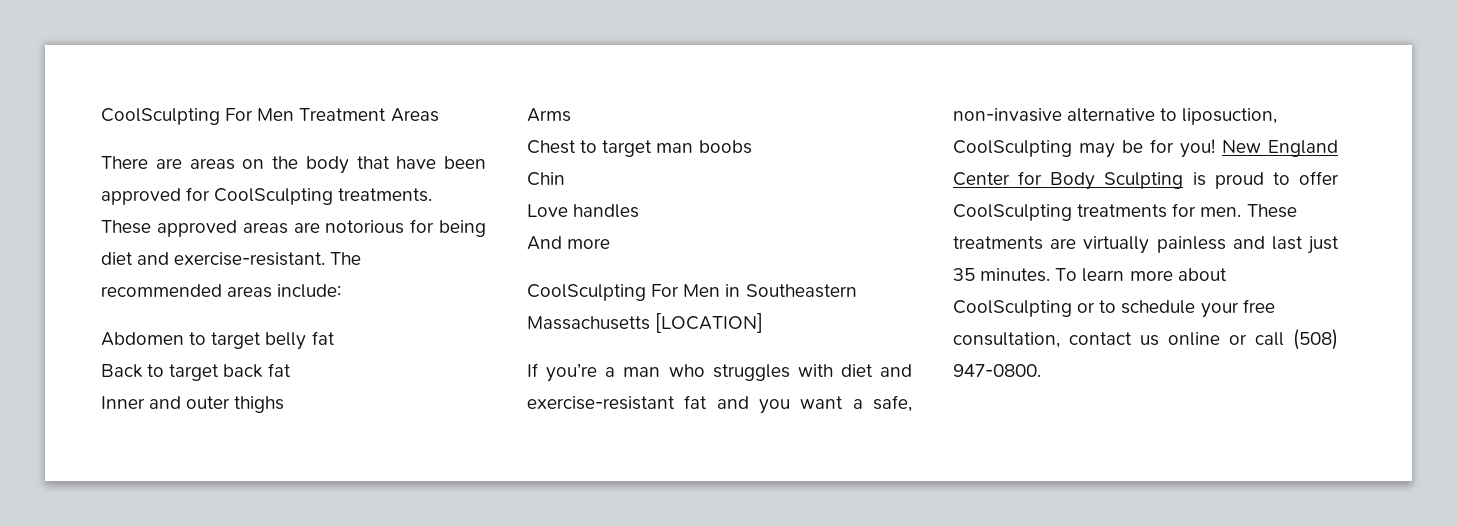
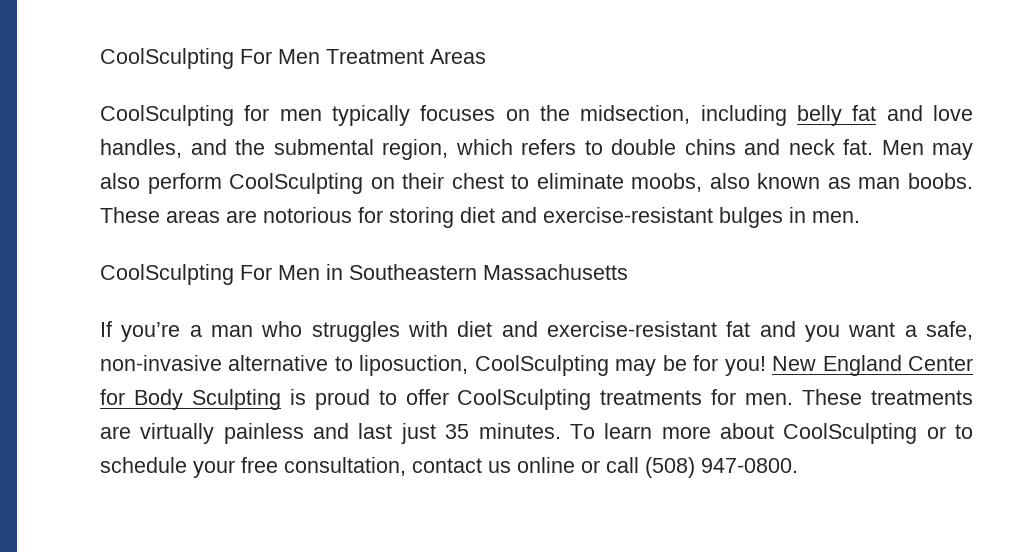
- There are areas on the body that have been approved for CoolSculpting treatments. These approved areas are notorious for being diet and exercise-resistant. The recommended areas include:
- Abdomen to target belly fat
- Back to target back fat
- Inner and outer thighs
- Arms
- Chest to target man boobs
- Chin
- Love handles
- And more
+ CoolSculpting for men typically focuses on the midsection, including belly fat and love handles, and the submental region, which refers to double chins and neck fat. Men may also perform CoolSculpting on their chest to eliminate moobs, also known as man boobs. These areas are notorious for storing diet and exercise-resistant bulges in men.
- CoolSculpting For Men in Southeastern Massachusetts [LOCATION]
+ CoolSculpting For Men in Southeastern Massachusetts

